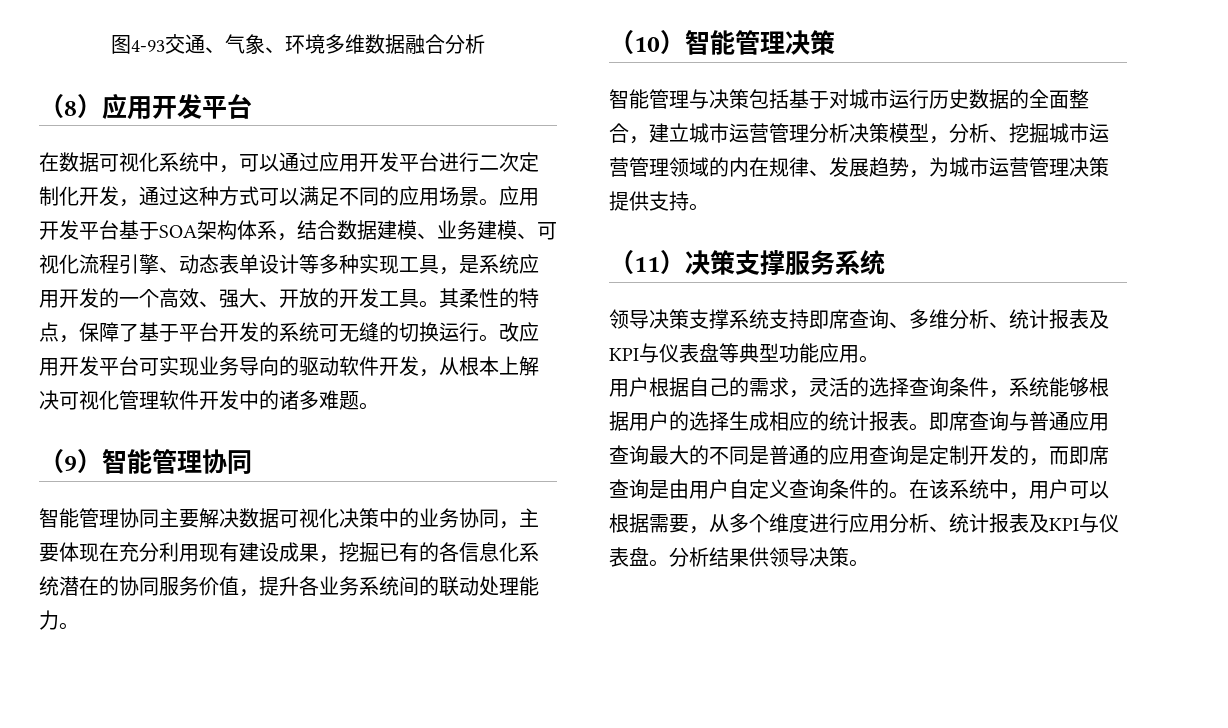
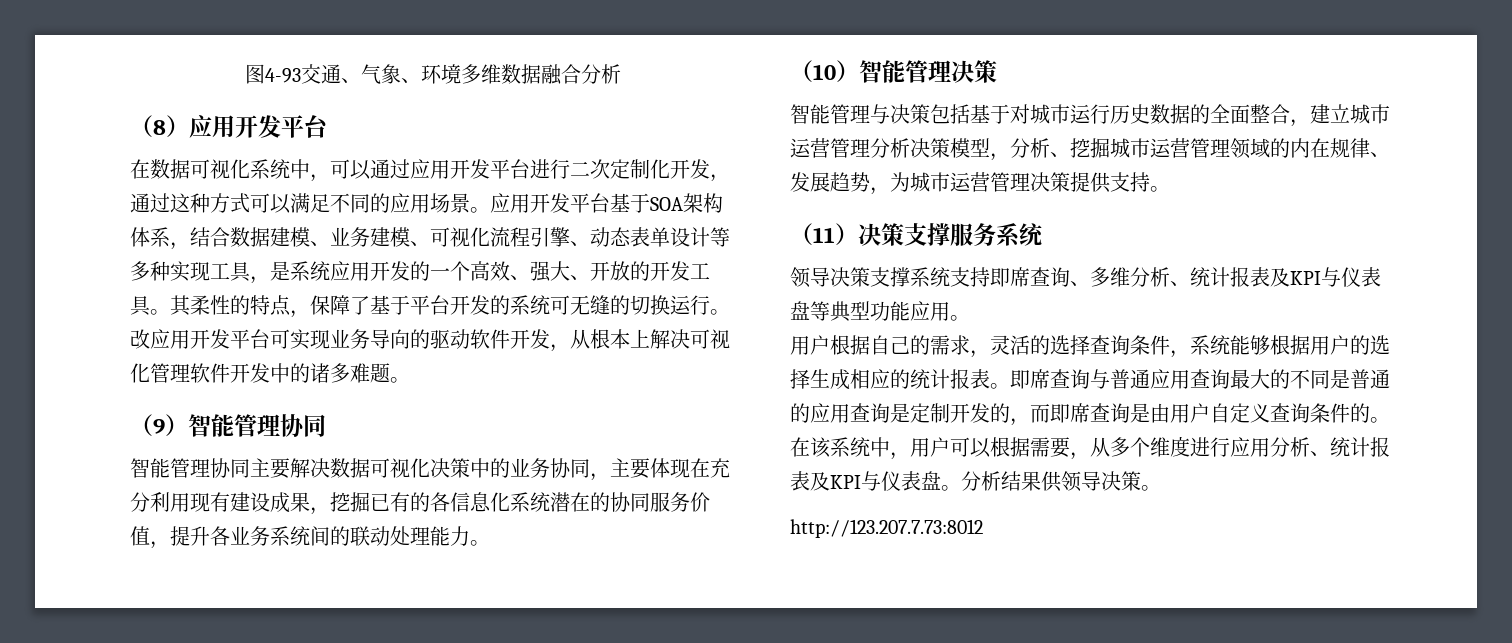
+ http://123.207.7.73:8012

